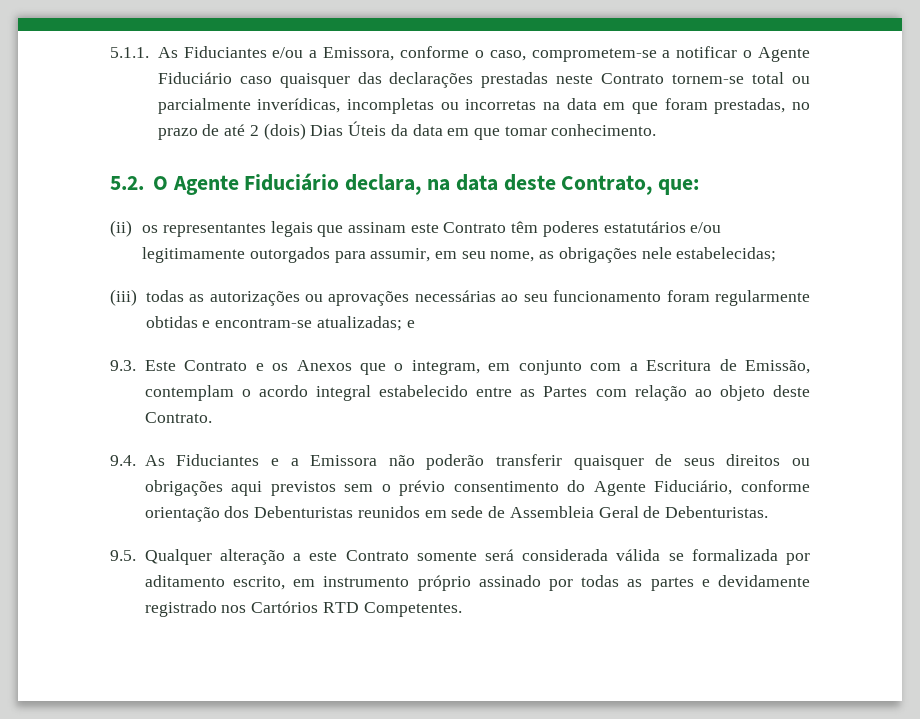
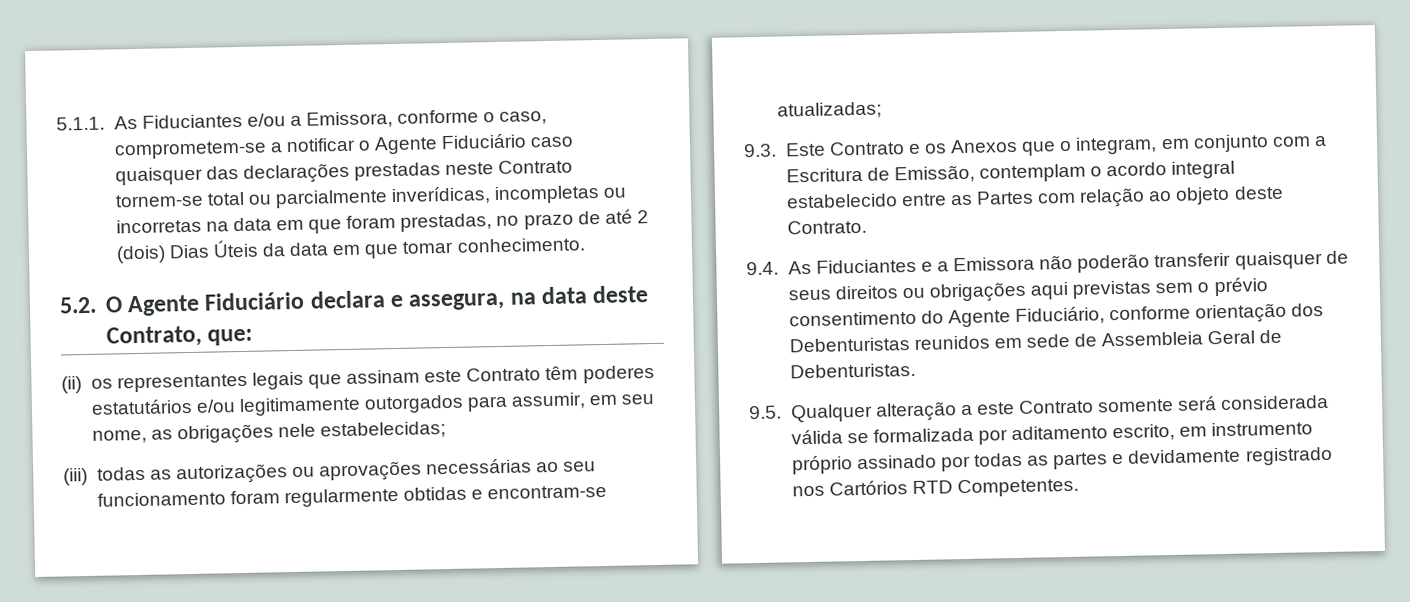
- 5.2. O Agente Fiduciário declara, na data deste Contrato, que:
+ 5.2. O Agente Fiduciário declara e assegura, na data deste Contrato, que:
- (iii) todas as autorizações ou aprovações necessárias ao seu funcionamento foram regularmente obtidas e encontram-se atualizadas; e
+ (iii) todas as autorizações ou aprovações necessárias ao seu funcionamento foram regularmente obtidas e encontram-se atualizadas;
- 9.4. As Fiduciantes e a Emissora não poderão transferir quaisquer de seus direitos ou obrigações aqui previstos sem o prévio consentimento do Agente Fiduciário, conforme orientação dos Debenturistas reunidos em sede de Assembleia Geral de Debenturistas.
+ 9.4. As Fiduciantes e a Emissora não poderão transferir quaisquer de seus direitos ou obrigações aqui previstas sem o prévio consentimento do Agente Fiduciário, conforme orientação dos Debenturistas reunidos em sede de Assembleia Geral de Debenturistas.

